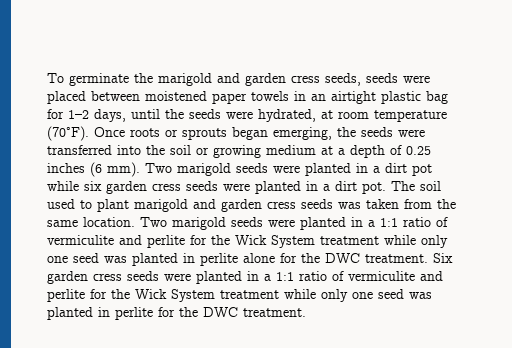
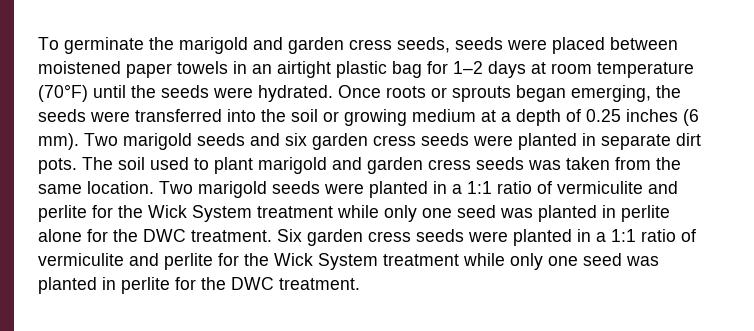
- To germinate the marigold and garden cress seeds, seeds were placed between moistened paper towels in an airtight plastic bag for 1–2 days, until the seeds were hydrated, at room temperature (70°F).
+ To germinate the marigold and garden cress seeds, seeds were placed between moistened paper towels in an airtight plastic bag for 1–2 days at room temperature (70°F) until the seeds were hydrated.
- Two marigold seeds were planted in a dirt pot while six garden cress seeds were planted in a dirt pot.
+ Two marigold seeds and six garden cress seeds were planted in separate dirt pots.

